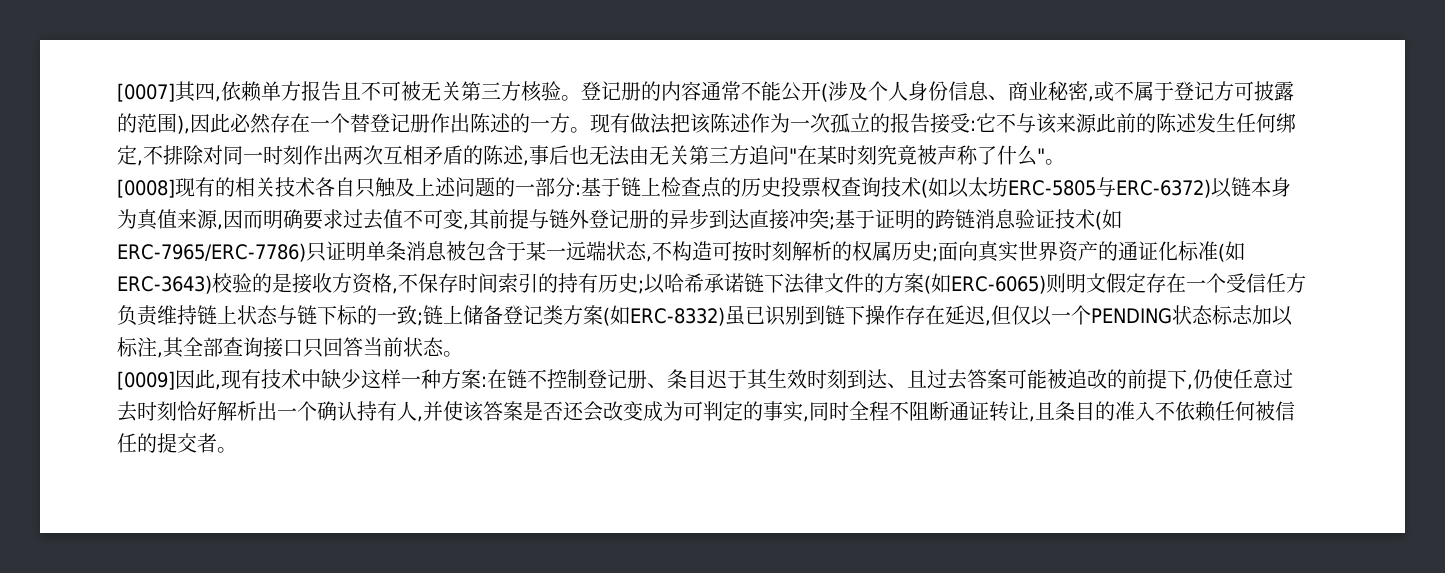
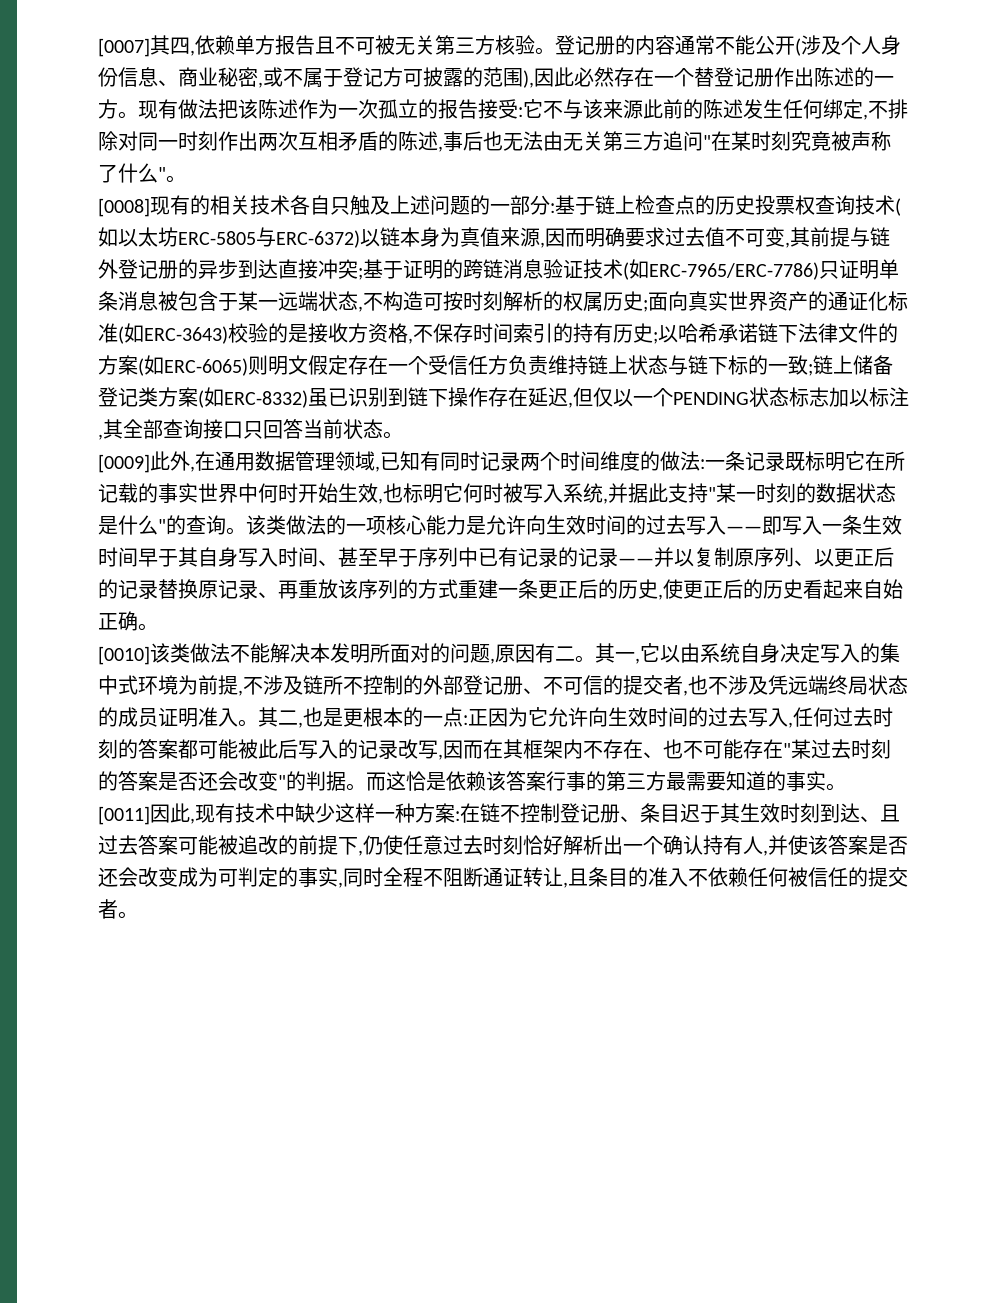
- [0009]因此,现有技术中缺少这样一种方案:
+ [0009]此外,在通用数据管理领域,已知有同时记录两个时间维度的做法:一条记录既标明它在所记载的事实世界中何时开始生效,也标明它何时被写入系统,并据此支持"某一时刻的数据状态是什么"的查询。该类做法的一项核心能力是允许向生效时间的过去写入——即写入一条生效时间早于其自身写入时间、甚至早于序列中已有记录的记录——并以复制原序列、以更正后的记录替换原记录、再重放该序列的方式重建一条更正后的历史,使更正后的历史看起来自始正确。
+ [0010]该类做法不能解决本发明所面对的问题,原因有二。其一,它以由系统自身决定写入的集中式环境为前提,不涉及链所不控制的外部登记册、不可信的提交者,也不涉及凭远端终局状态的成员证明准入。其二,也是更根本的一点:正因为它允许向生效时间的过去写入,任何过去时刻的答案都可能被此后写入的记录改写,因而在其框架内不存在、也不可能存在"某过去时刻的答案是否还会改变"的判据。而这恰是依赖该答案行事的第三方最需要知道的事实。
+ [0011]因此,现有技术中缺少这样一种方案:

